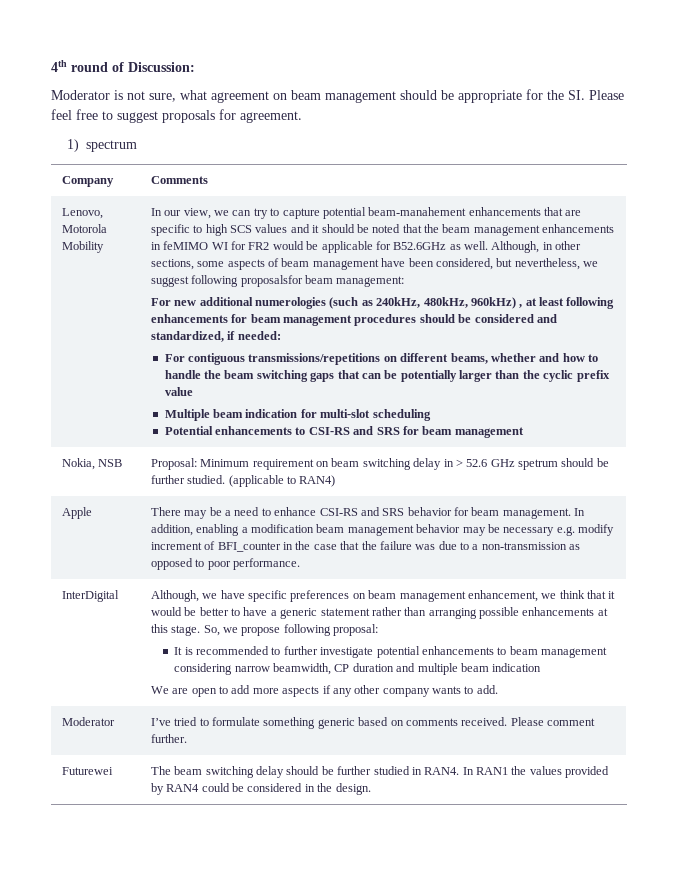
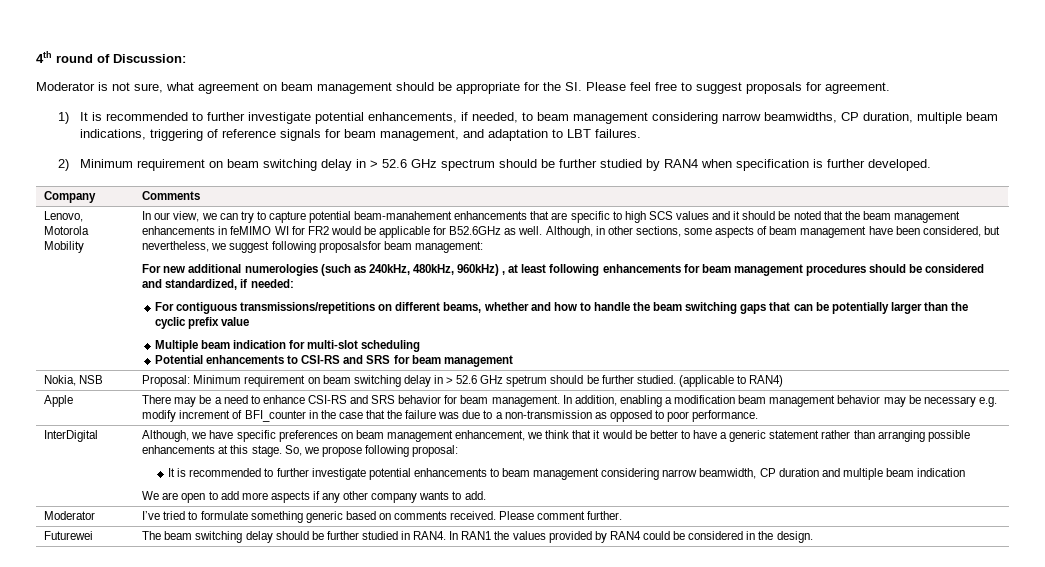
- 1) spectrum
+ 1) It is recommended to further investigate potential enhancements, if needed, to beam management considering narrow beamwidths, CP duration, multiple beam indications, triggering of reference signals for beam management, and adaptation to LBT failures.
+ 2) Minimum requirement on beam switching delay in > 52.6 GHz spectrum should be further studied by RAN4 when specification is further developed.

